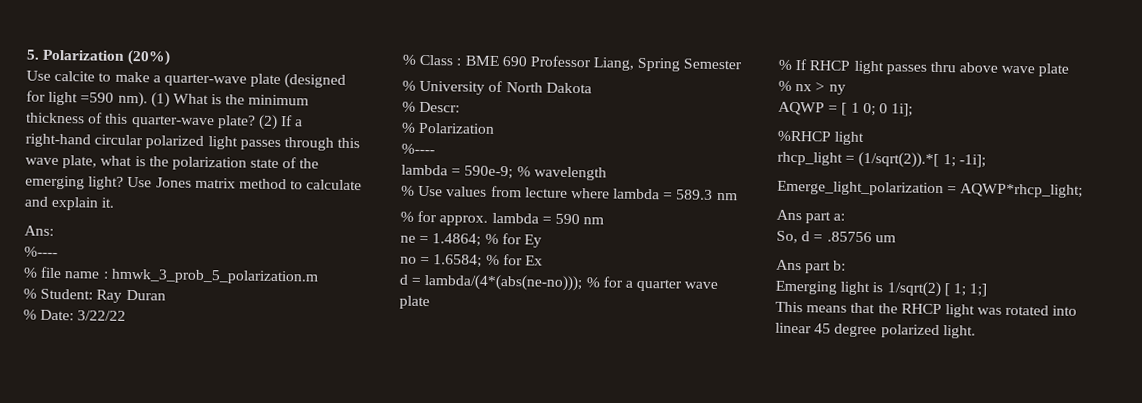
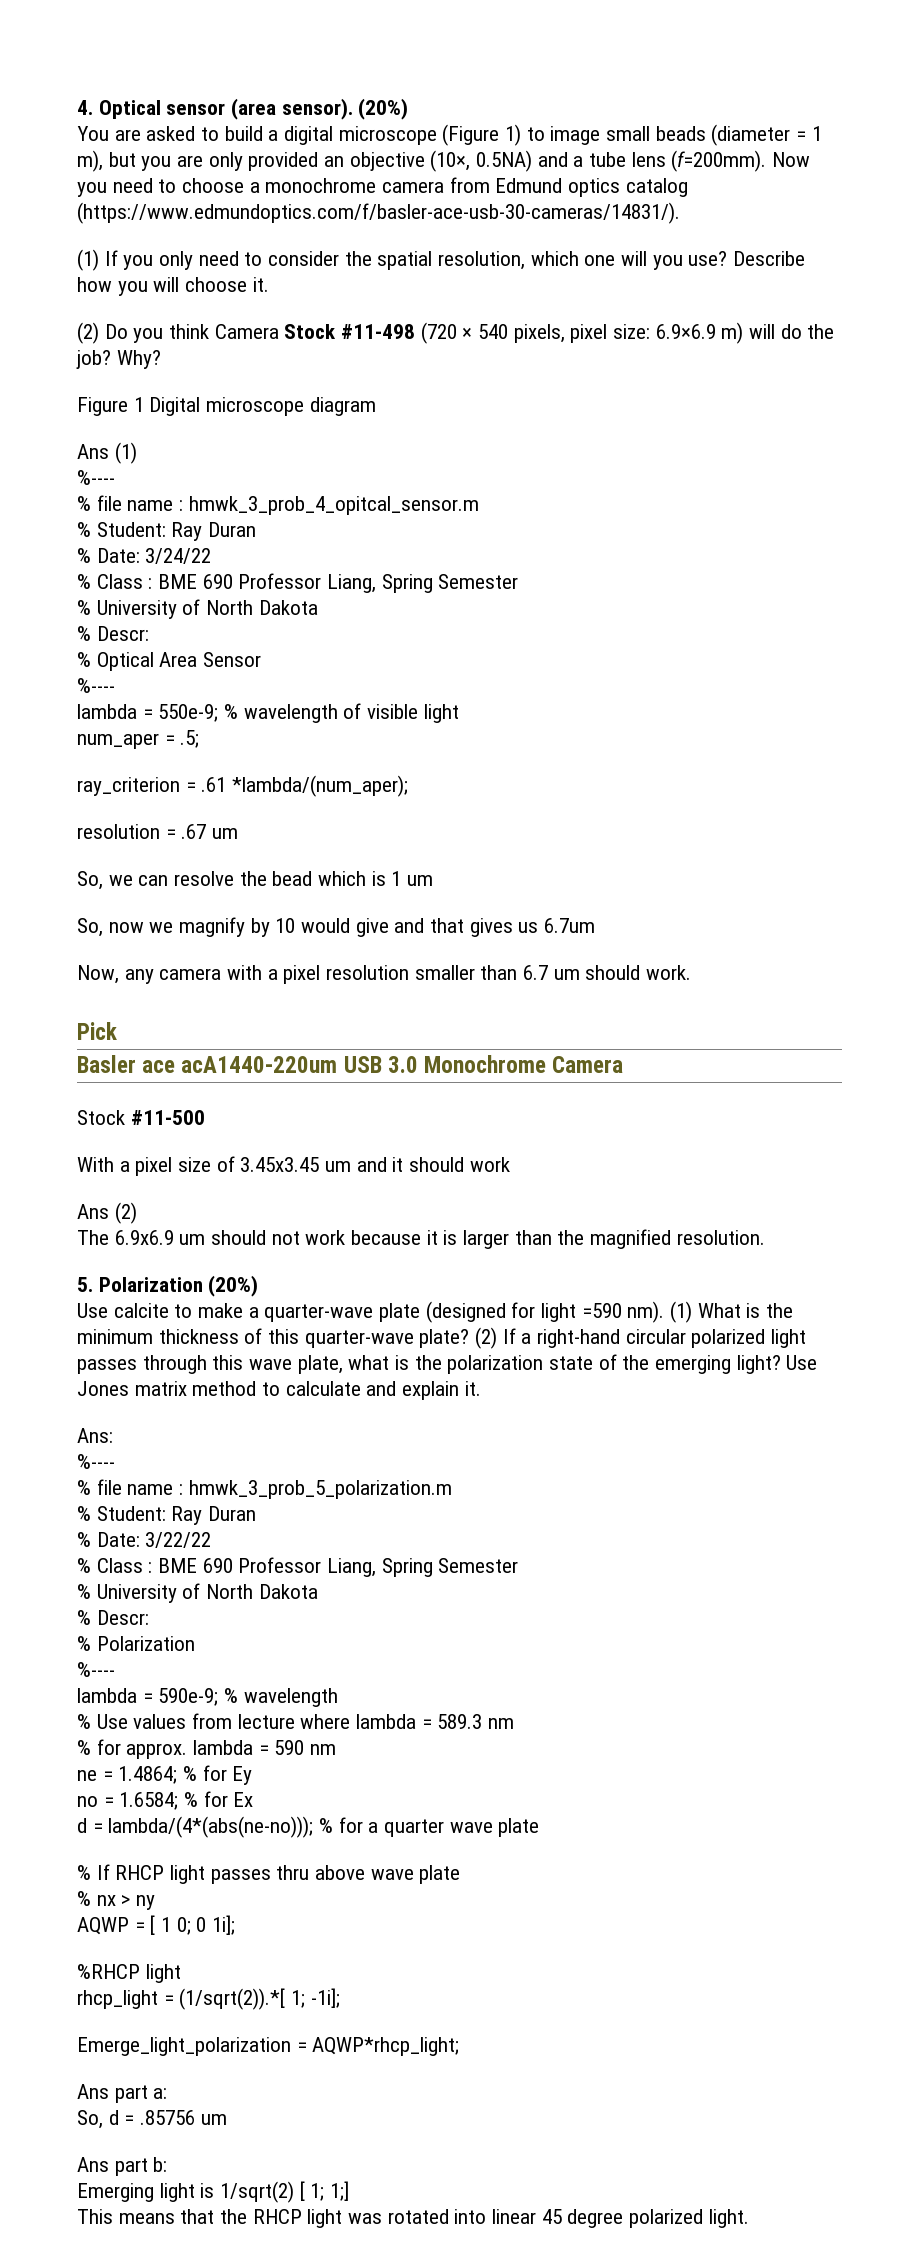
+ 4. Optical sensor (area sensor). (20%)
+ You are asked to build a digital microscope (Figure 1) to image small beads (diameter = 1 m), but you are only provided an objective (10×, 0.5NA) and a tube lens (f=200mm). Now you need to choose a monochrome camera from Edmund optics catalog (https://www.edmundoptics.com/f/basler-ace-usb-30-cameras/14831/).
+ (1) If you only need to consider the spatial resolution, which one will you use? Describe how you will choose it.
+ (2) Do you think Camera Stock #11-498 (720 × 540 pixels, pixel size: 6.9×6.9 m) will do the job? Why?
+ Figure 1 Digital microscope diagram
+ Ans (1)
+ %----
+ % file name : hmwk_3_prob_4_opitcal_sensor.m
+ % Student: Ray Duran
+ % Date: 3/24/22
+ % Class : BME 690 Professor Liang, Spring Semester
+ % University of North Dakota
+ % Descr:
+ % Optical Area Sensor
+ %----
+ lambda = 550e-9; % wavelength of visible light
+ num_aper = .5;
+ ray_criterion = .61 *lambda/(num_aper);
+ resolution = .67 um
+ So, we can resolve the bead which is 1 um
+ So, now we magnify by 10 would give and that gives us 6.7um
+ Now, any camera with a pixel resolution smaller than 6.7 um should work.
+ Pick
+ Basler ace acA1440-220um USB 3.0 Monochrome Camera
+ Stock #11-500
+ With a pixel size of 3.45x3.45 um and it should work
+ Ans (2)
+ The 6.9x6.9 um should not work because it is larger than the magnified resolution.

